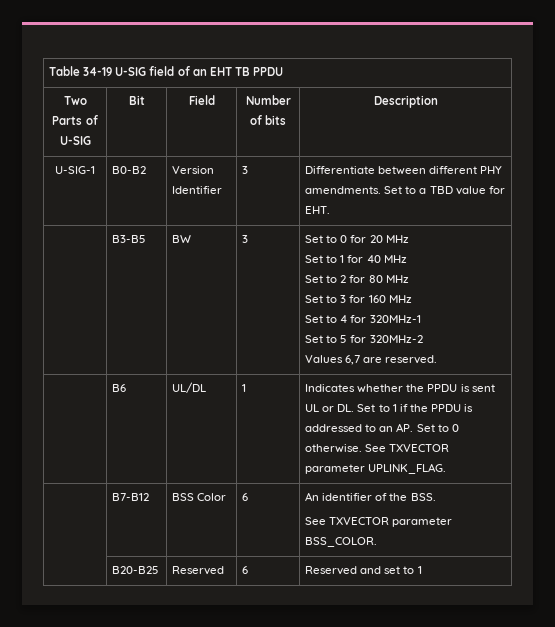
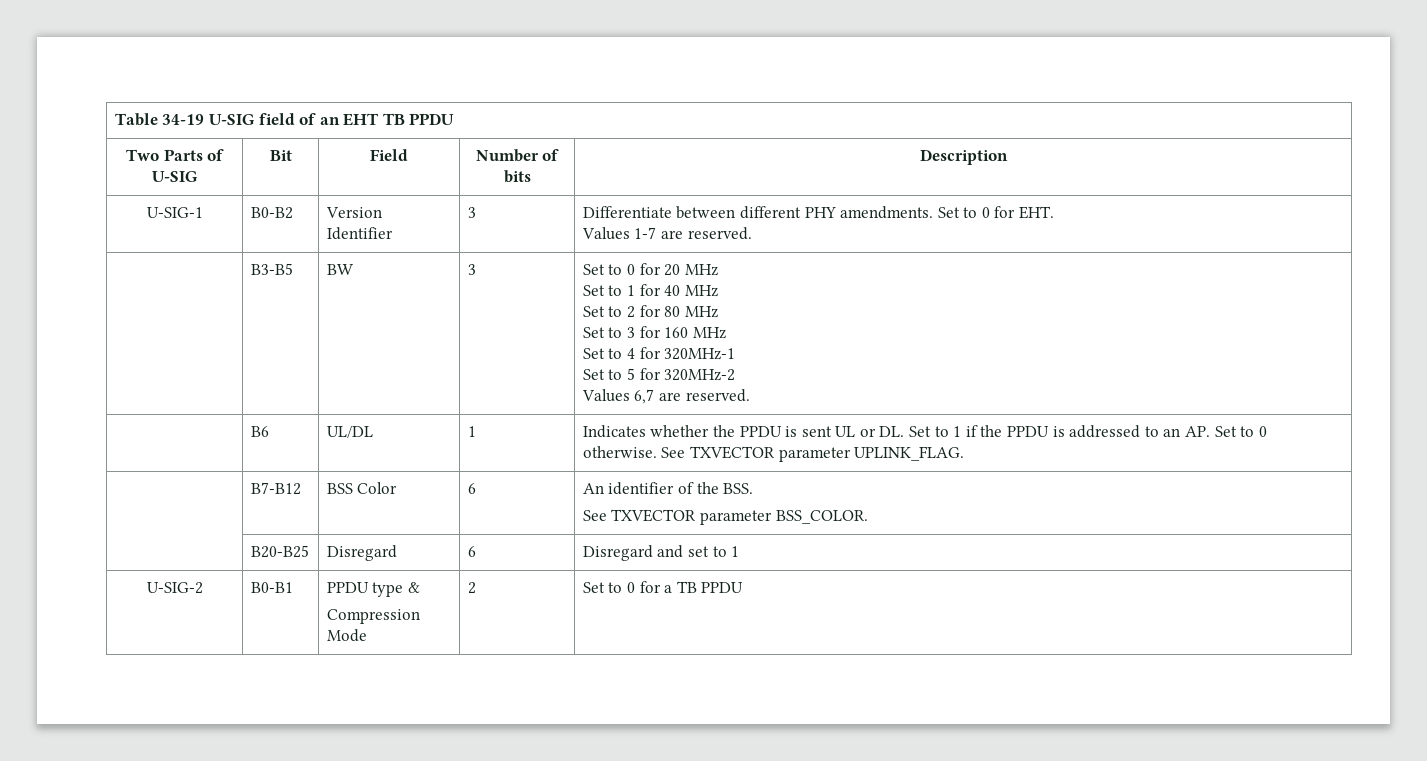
- U-SIG-1 | B0-B2 | Version Identifier | 3 | Differentiate between different PHY amendments. Set to a TBD value for EHT.
+ U-SIG-1 | B0-B2 | Version Identifier | 3 | Differentiate between different PHY amendments. Set to 0 for EHT.
+ Values 1-7 are reserved.
- | B20-B25 | Reserved | 6 | Reserved and set to 1
+ | B20-B25 | Disregard | 6 | Disregard and set to 1
+ U-SIG-2 | B0-B1 | PPDU type &
+ Compression Mode | 2 | Set to 0 for a TB PPDU

